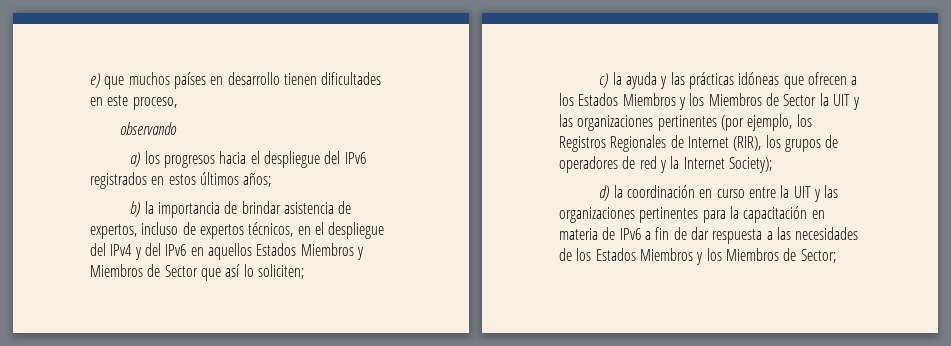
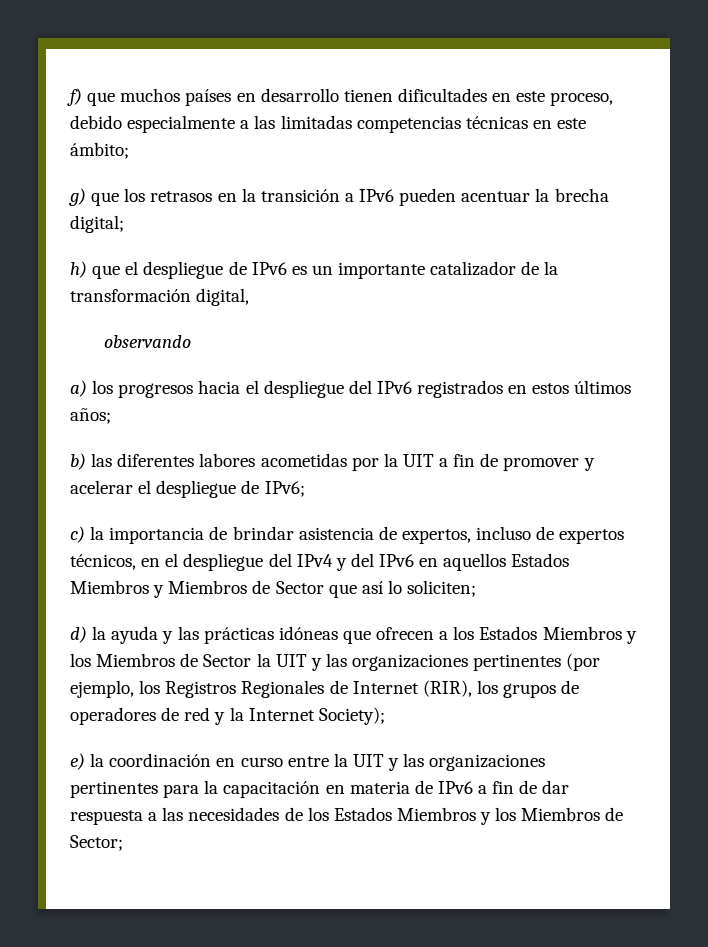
- e) que muchos países en desarrollo tienen dificultades en este proceso,
+ f) que muchos países en desarrollo tienen dificultades en este proceso, debido especialmente a las limitadas competencias técnicas en este ámbito;
+ g) que los retrasos en la transición a IPv6 pueden acentuar la brecha digital;
+ h) que el despliegue de IPv6 es un importante catalizador de la transformación digital,
- b) la importancia de brindar asistencia de expertos, incluso de expertos técnicos, en el despliegue del IPv4 y del IPv6 en aquellos Estados Miembros y Miembros de Sector que así lo soliciten;
+ b) las diferentes labores acometidas por la UIT a fin de promover y acelerar el despliegue de IPv6;
+ c) la importancia de brindar asistencia de expertos, incluso de expertos técnicos, en el despliegue del IPv4 y del IPv6 en aquellos Estados Miembros y Miembros de Sector que así lo soliciten;
- c) la ayuda y las prácticas idóneas que ofrecen a los Estados Miembros y los Miembros de Sector la UIT y las organizaciones pertinentes (por ejemplo, los Registros Regionales de Internet (RIR), los grupos de operadores de red y la Internet Society);
+ d) la ayuda y las prácticas idóneas que ofrecen a los Estados Miembros y los Miembros de Sector la UIT y las organizaciones pertinentes (por ejemplo, los Registros Regionales de Internet (RIR), los grupos de operadores de red y la Internet Society);
- d) la coordinación en curso entre la UIT y las organizaciones pertinentes para la capacitación en materia de IPv6 a fin de dar respuesta a las necesidades de los Estados Miembros y los Miembros de Sector;
+ e) la coordinación en curso entre la UIT y las organizaciones pertinentes para la capacitación en materia de IPv6 a fin de dar respuesta a las necesidades de los Estados Miembros y los Miembros de Sector;

